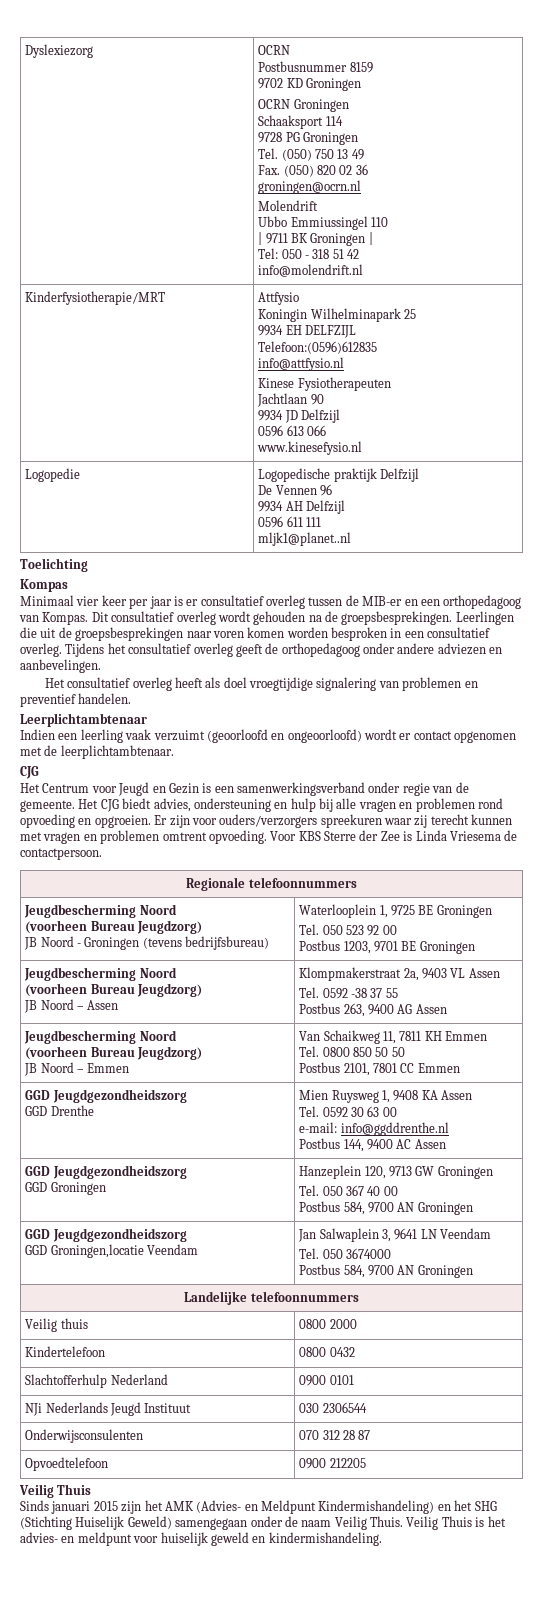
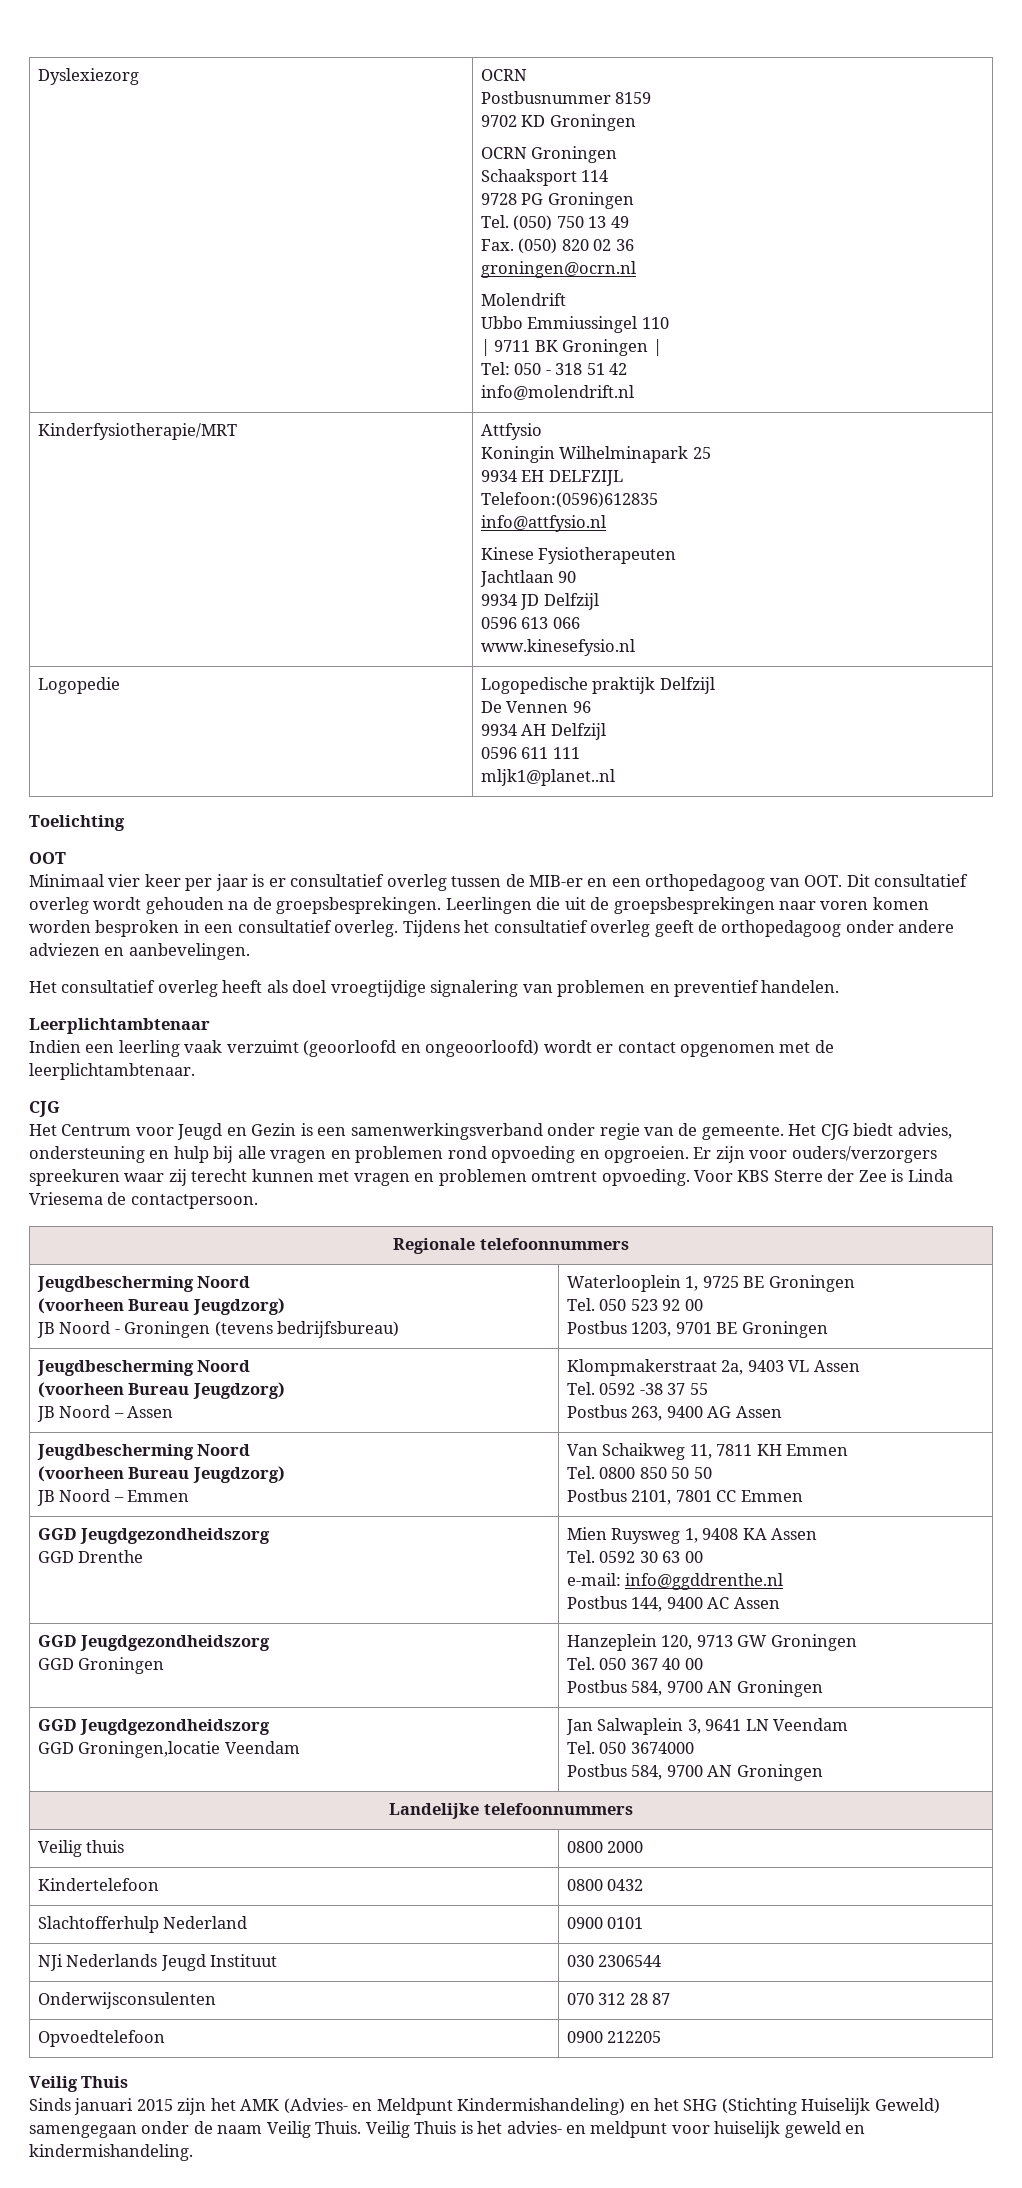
- Kompas
+ OOT
- Minimaal vier keer per jaar is er consultatief overleg tussen de MIB-er en een orthopedagoog van Kompas. Dit consultatief overleg wordt gehouden na de groepsbesprekingen.
+ Minimaal vier keer per jaar is er consultatief overleg tussen de MIB-er en een orthopedagoog van OOT. Dit consultatief overleg wordt gehouden na de groepsbesprekingen.

